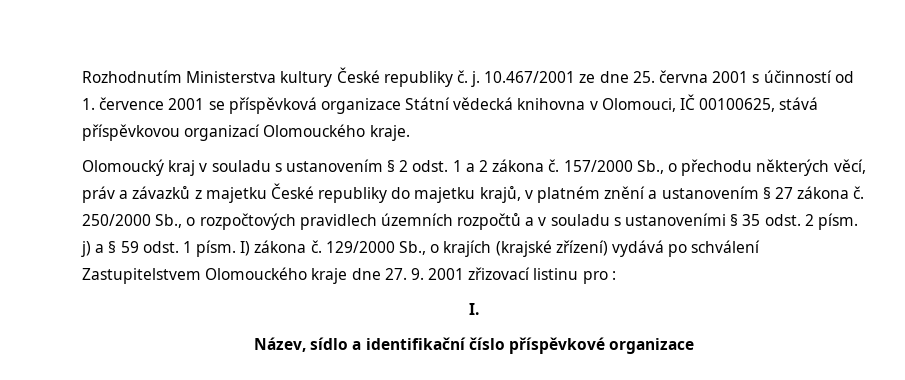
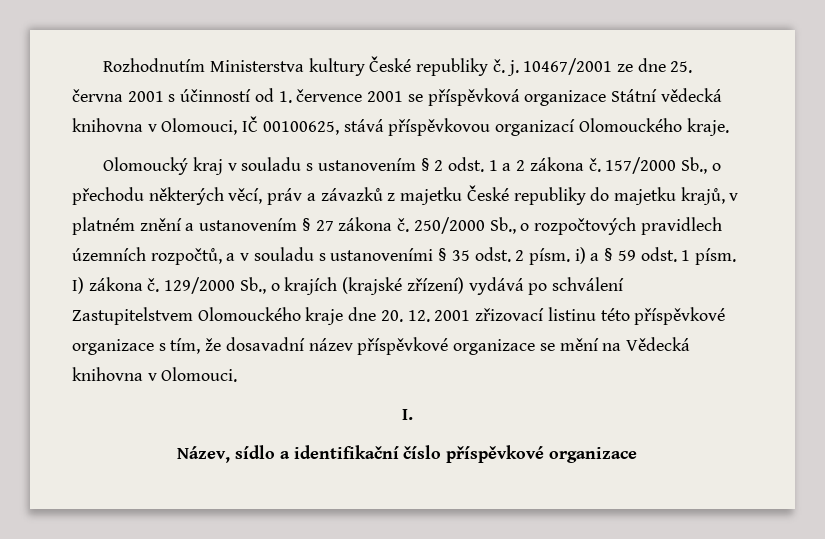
- 10.467/2001 ze dne 25. června 2001 s účinností od 1. července 2001 se příspěvková organizace Státní vědecká knihovna v Olomouci, IČ 00100625, stává příspěvkovou organizací Olomouckého kraje.
+ 10467/2001 ze dne 25. června 2001 s účinností od 1. července 2001 se příspěvková organizace Státní vědecká knihovna v Olomouci, IČ 00100625, stává příspěvkovou organizací Olomouckého kraje.
- 250/2000 Sb., o rozpočtových pravidlech územních rozpočtů a v souladu s ustanoveními § 35 odst. 2 písm. j) a § 59 odst. 1 písm. I) zákona č.
+ 250/2000 Sb., o rozpočtových pravidlech územních rozpočtů, a v souladu s ustanoveními § 35 odst. 2 písm. i) a § 59 odst. 1 písm. I) zákona č.
- 129/2000 Sb., o krajích (krajské zřízení) vydává po schválení Zastupitelstvem Olomouckého kraje dne 27. 9. 2001 zřizovací listinu pro :
+ 129/2000 Sb., o krajích (krajské zřízení) vydává po schválení Zastupitelstvem Olomouckého kraje dne 20. 12. 2001 zřizovací listinu této příspěvkové organizace s tím, že dosavadní název příspěvkové organizace se mění na Vědecká knihovna v Olomouci.

